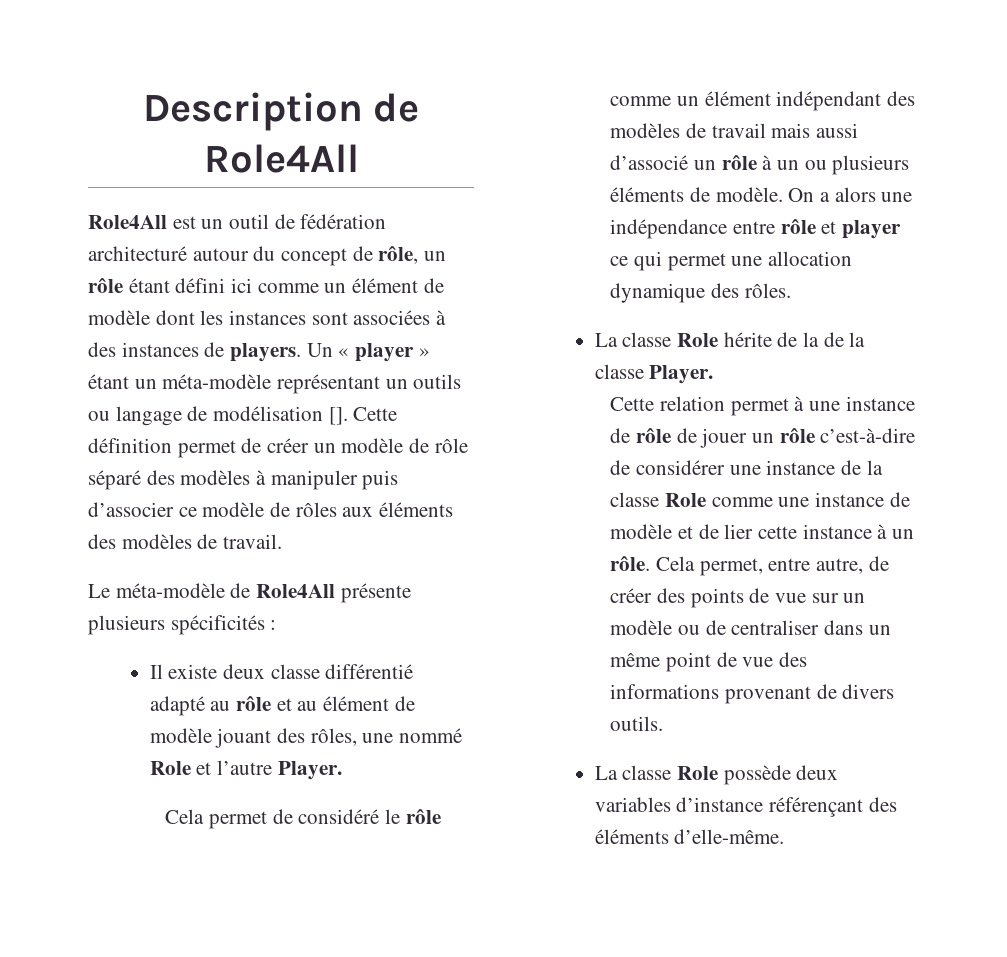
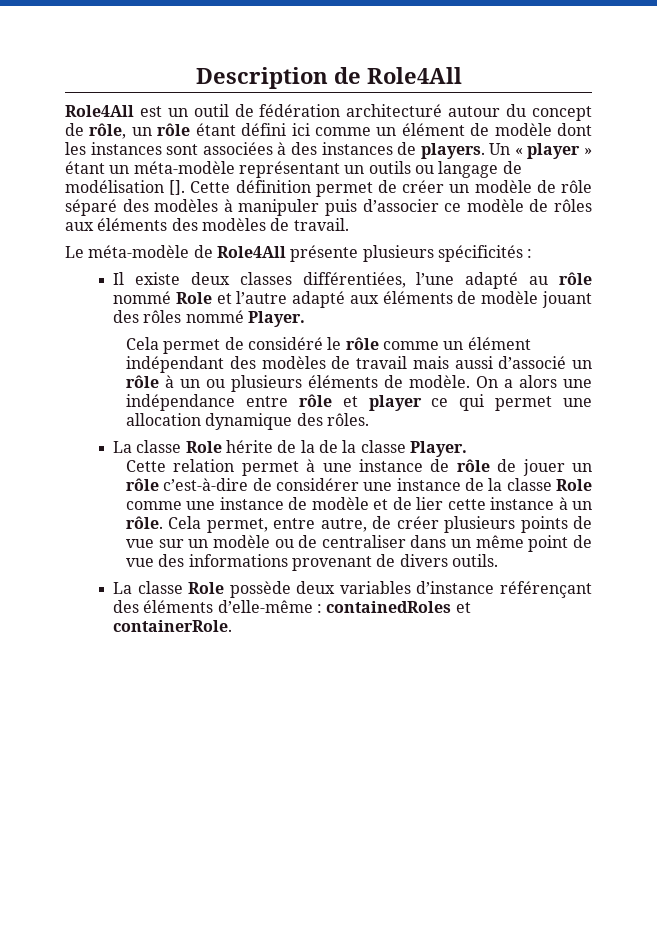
- Il existe deux classe différentié adapté au rôle et au élément de modèle jouant des rôles, une nommé Role et l’autre Player.
+ Il existe deux classes différentiées, l’une adapté au rôle nommé Role et l’autre adapté aux éléments de modèle jouant des rôles nommé Player.
- Cela permet, entre autre, de créer des points de vue sur un modèle ou de centraliser dans un même point de vue des informations provenant de divers outils.
+ Cela permet, entre autre, de créer plusieurs points de vue sur un modèle ou de centraliser dans un même point de vue des informations provenant de divers outils.
- La classe Role possède deux variables d’instance référençant des éléments d’elle-même.
+ La classe Role possède deux variables d’instance référençant des éléments d’elle-même : containedRoles et containerRole.

